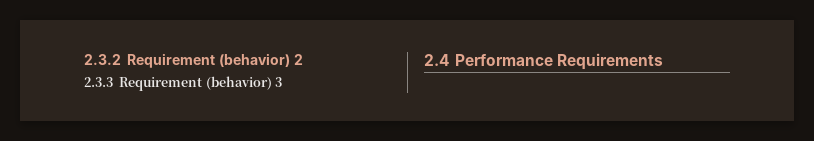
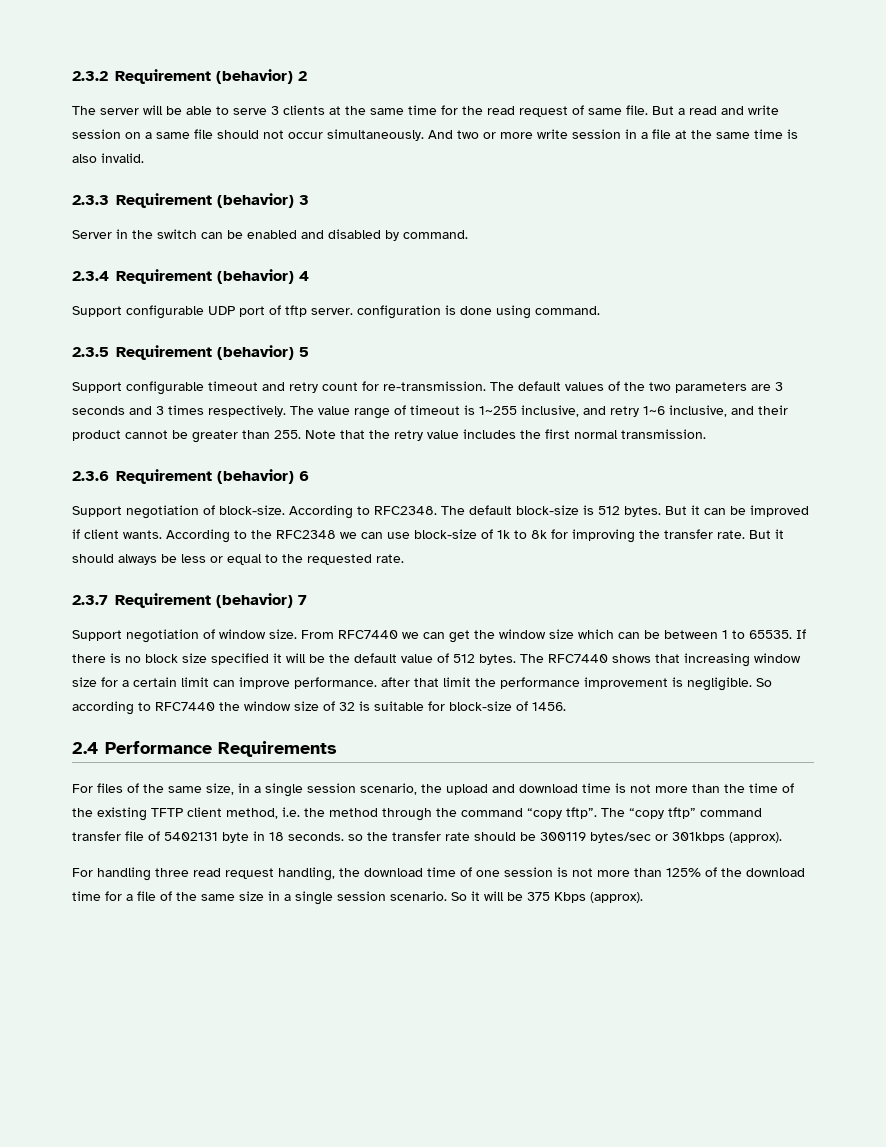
+ The server will be able to serve 3 clients at the same time for the read request of same file. But a read and write session on a same file should not occur simultaneously. And two or more write session in a file at the same time is also invalid.
  2.3.3 Requirement (behavior) 3
+ Server in the switch can be enabled and disabled by command.
+ 2.3.4 Requirement (behavior) 4
+ Support configurable UDP port of tftp server. configuration is done using command.
+ 2.3.5 Requirement (behavior) 5
+ Support configurable timeout and retry count for re-transmission. The default values of the two parameters are 3 seconds and 3 times respectively. The value range of timeout is 1~255 inclusive, and retry 1~6 inclusive, and their product cannot be greater than 255. Note that the retry value includes the first normal transmission.
+ 2.3.6 Requirement (behavior) 6
+ Support negotiation of block-size. According to RFC2348. The default block-size is 512 bytes. But it can be improved if client wants. According to the RFC2348 we can use block-size of 1k to 8k for improving the transfer rate. But it should always be less or equal to the requested rate.
+ 2.3.7 Requirement (behavior) 7
+ Support negotiation of window size. From RFC7440 we can get the window size which can be between 1 to 65535. If there is no block size specified it will be the default value of 512 bytes. The RFC7440 shows that increasing window size for a certain limit can improve performance. after that limit the performance improvement is negligible. So according to RFC7440 the window size of 32 is suitable for block-size of 1456.
  2.4 Performance Requirements
+ For files of the same size, in a single session scenario, the upload and download time is not more than the time of the existing TFTP client method, i.e. the method through the command “copy tftp”. The “copy tftp” command transfer file of 5402131 byte in 18 seconds. so the transfer rate should be 300119 bytes/sec or 301kbps (approx).
+ For handling three read request handling, the download time of one session is not more than 125% of the download time for a file of the same size in a single session scenario. So it will be 375 Kbps (approx).

